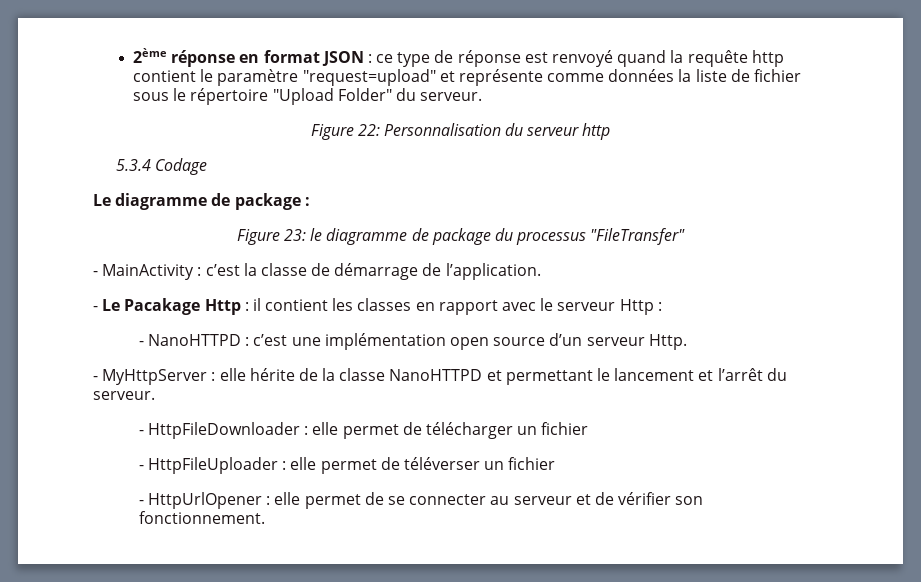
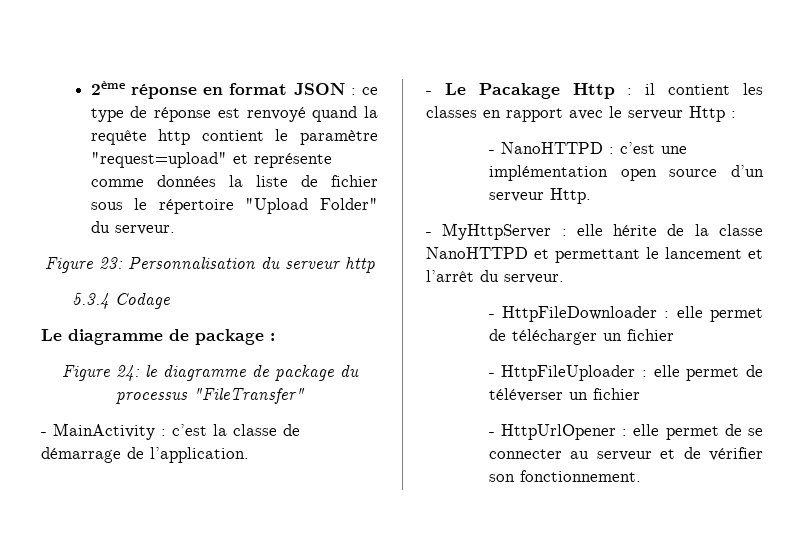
- Figure 22: Personnalisation du serveur http
+ Figure 23: Personnalisation du serveur http
- Figure 23: le diagramme de package du processus "FileTransfer"
+ Figure 24: le diagramme de package du processus "FileTransfer"

